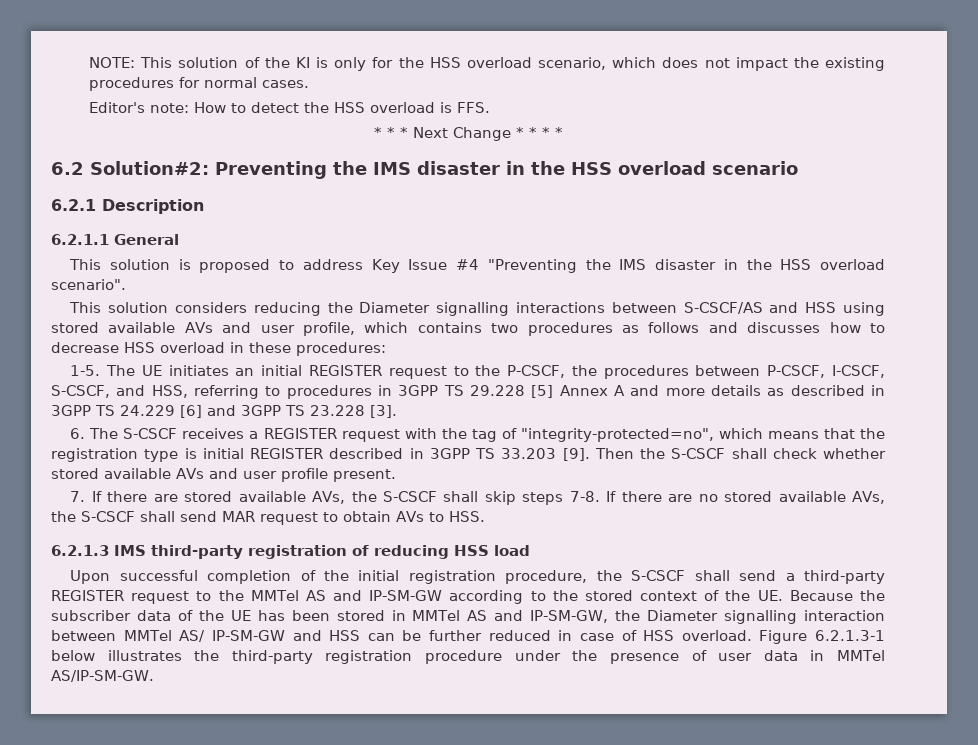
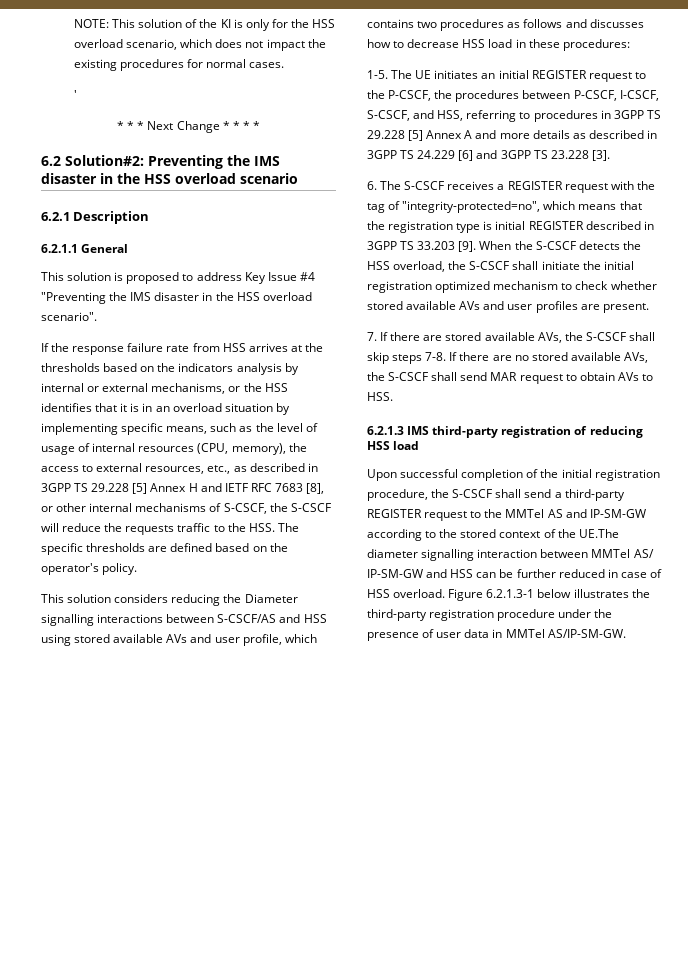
- Editor's note: How to detect the HSS overload is FFS.
+ '
+ If the response failure rate from HSS arrives at the thresholds based on the indicators analysis by internal or external mechanisms, or the HSS identifies that it is in an overload situation by implementing specific means, such as the level of usage of internal resources (CPU, memory), the access to external resources, etc., as described in 3GPP TS 29.228 [5] Annex H and IETF RFC 7683 [8], or other internal mechanisms of S-CSCF, the S-CSCF will reduce the requests traffic to the HSS. The specific thresholds are defined based on the operator's policy.
- This solution considers reducing the Diameter signalling interactions between S-CSCF/AS and HSS using stored available AVs and user profile, which contains two procedures as follows and discusses how to decrease HSS overload in these procedures:
+ This solution considers reducing the Diameter signalling interactions between S-CSCF/AS and HSS using stored available AVs and user profile, which contains two procedures as follows and discusses how to decrease HSS load in these procedures:
- Then the S-CSCF shall check whether stored available AVs and user profile present.
+ When the S-CSCF detects the HSS overload, the S-CSCF shall initiate the initial registration optimized mechanism to check whether stored available AVs and user profiles are present.
- Upon successful completion of the initial registration procedure, the S-CSCF shall send a third-party REGISTER request to the MMTel AS and IP-SM-GW according to the stored context of the UE. Because the subscriber data of the UE has been stored in MMTel AS and IP-SM-GW, the Diameter signalling interaction between MMTel AS/ IP-SM-GW and HSS can be further reduced in case of HSS overload.
+ Upon successful completion of the initial registration procedure, the S-CSCF shall send a third-party REGISTER request to the MMTel AS and IP-SM-GW according to the stored context of the UE.The diameter signalling interaction between MMTel AS/ IP-SM-GW and HSS can be further reduced in case of HSS overload.

